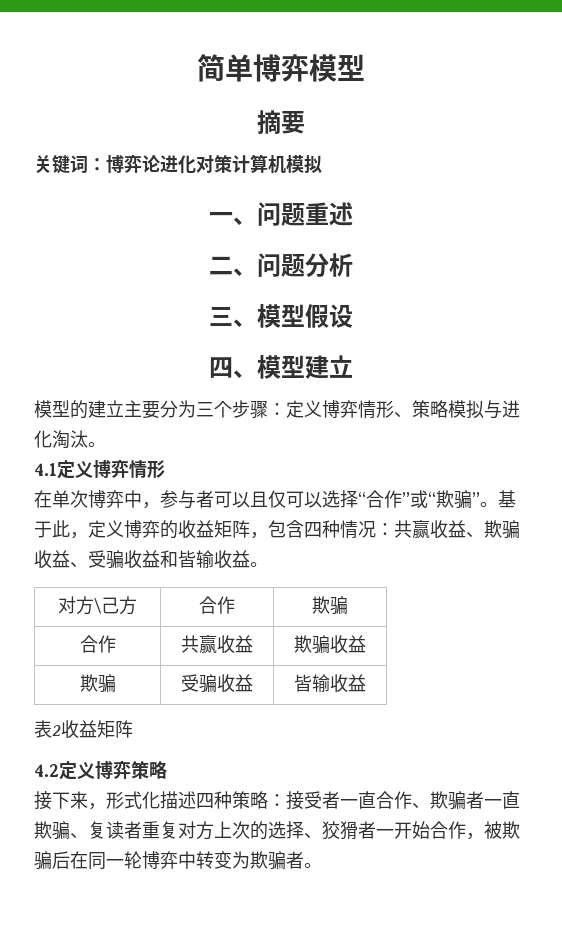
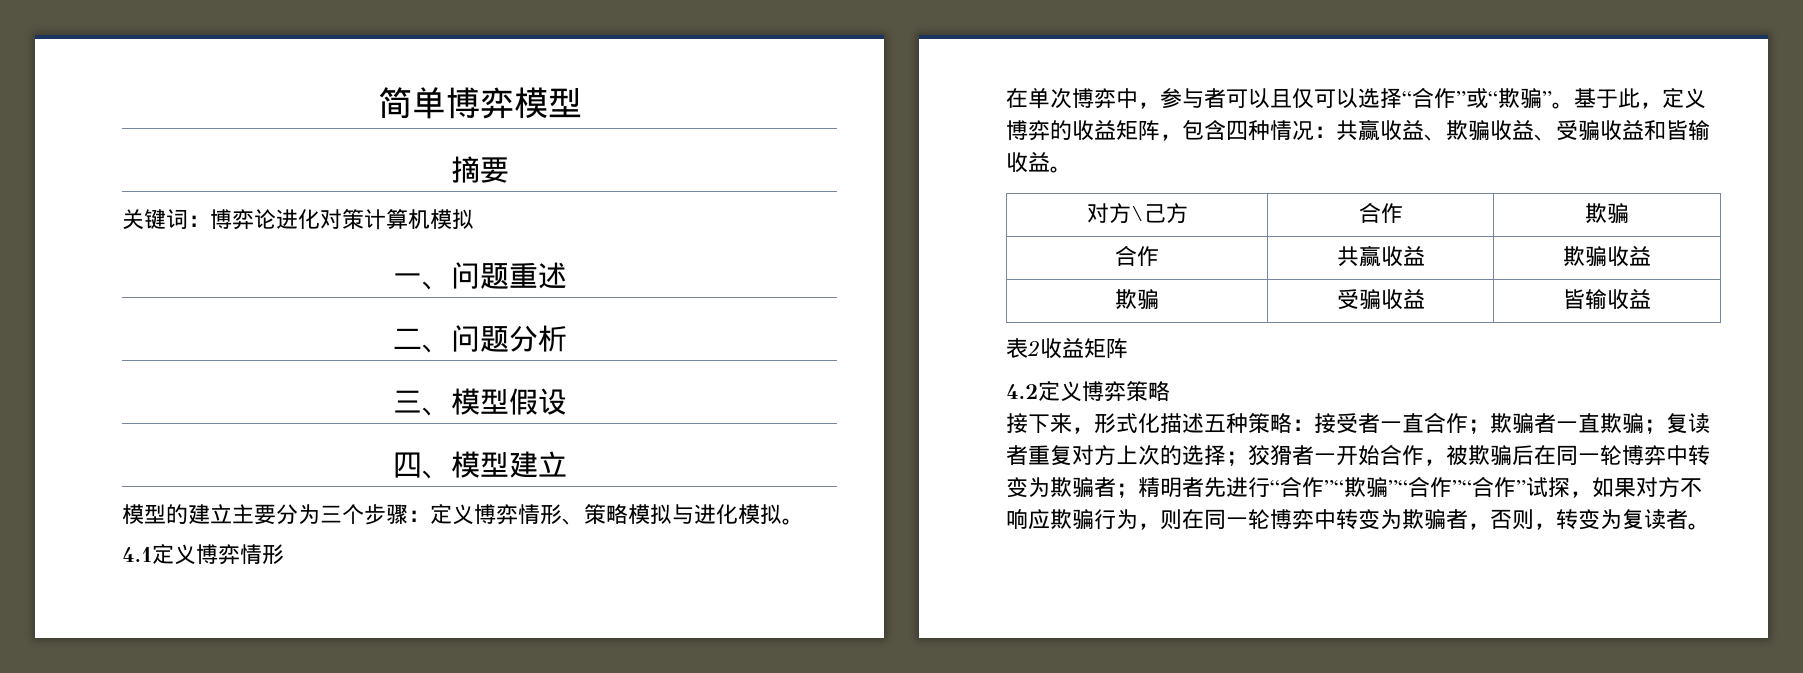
- 模型的建立主要分为三个步骤：定义博弈情形、策略模拟与进化淘汰。
+ 模型的建立主要分为三个步骤：定义博弈情形、策略模拟与进化模拟。
- 接下来，形式化描述四种策略：接受者一直合作、欺骗者一直欺骗、复读者重复对方上次的选择、狡猾者一开始合作，被欺骗后在同一轮博弈中转变为欺骗者。
+ 接下来，形式化描述五种策略：接受者一直合作；欺骗者一直欺骗；复读者重复对方上次的选择；狡猾者一开始合作，被欺骗后在同一轮博弈中转变为欺骗者；精明者先进行“合作”“欺骗”“合作”“合作”试探，如果对方不响应欺骗行为，则在同一轮博弈中转变为欺骗者，否则，转变为复读者。

